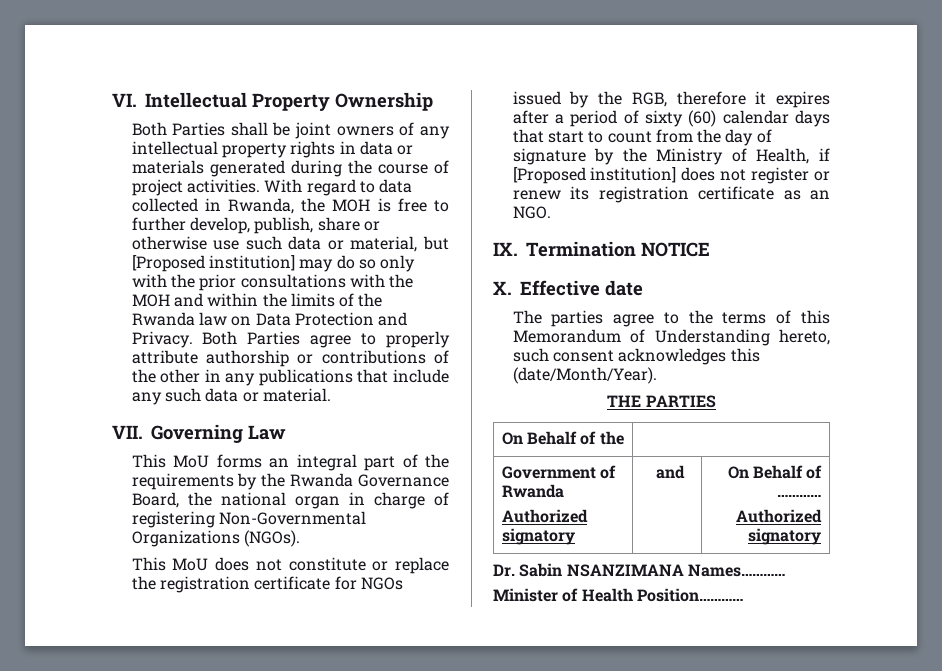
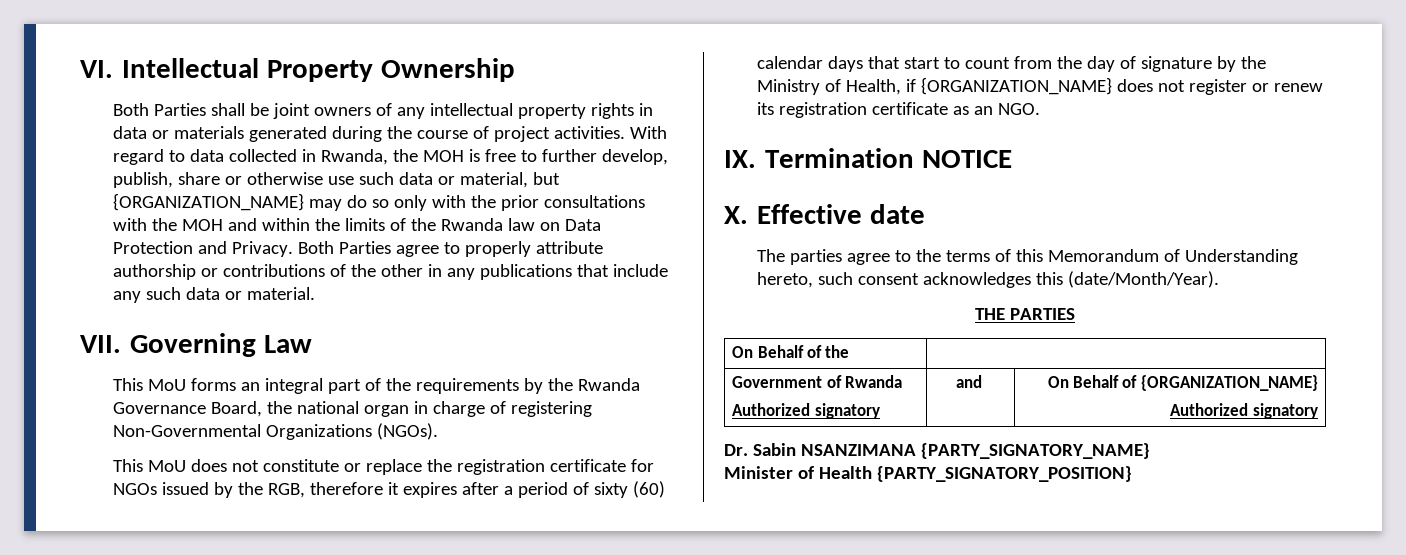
- With regard to data collected in Rwanda, the MOH is free to further develop, publish, share or otherwise use such data or material, but [Proposed institution] may do so only with the prior consultations with the MOH and within the limits of the Rwanda law on Data Protection and Privacy.
+ With regard to data collected in Rwanda, the MOH is free to further develop, publish, share or otherwise use such data or material, but {ORGANIZATION_NAME} may do so only with the prior consultations with the MOH and within the limits of the Rwanda law on Data Protection and Privacy.
- This MoU does not constitute or replace the registration certificate for NGOs issued by the RGB, therefore it expires after a period of sixty (60) calendar days that start to count from the day of signature by the Ministry of Health, if [Proposed institution] does not register or renew its registration certificate as an NGO.
+ This MoU does not constitute or replace the registration certificate for NGOs issued by the RGB, therefore it expires after a period of sixty (60) calendar days that start to count from the day of signature by the Ministry of Health, if {ORGANIZATION_NAME} does not register or renew its registration certificate as an NGO.
  Government of Rwanda
- Authorized signatory | and | On Behalf of …………
+ Authorized signatory | and | On Behalf of {ORGANIZATION_NAME}
- Dr. Sabin NSANZIMANA Names…………
+ Dr. Sabin NSANZIMANA {PARTY_SIGNATORY_NAME}
- Minister of Health Position…………
+ Minister of Health {PARTY_SIGNATORY_POSITION}

